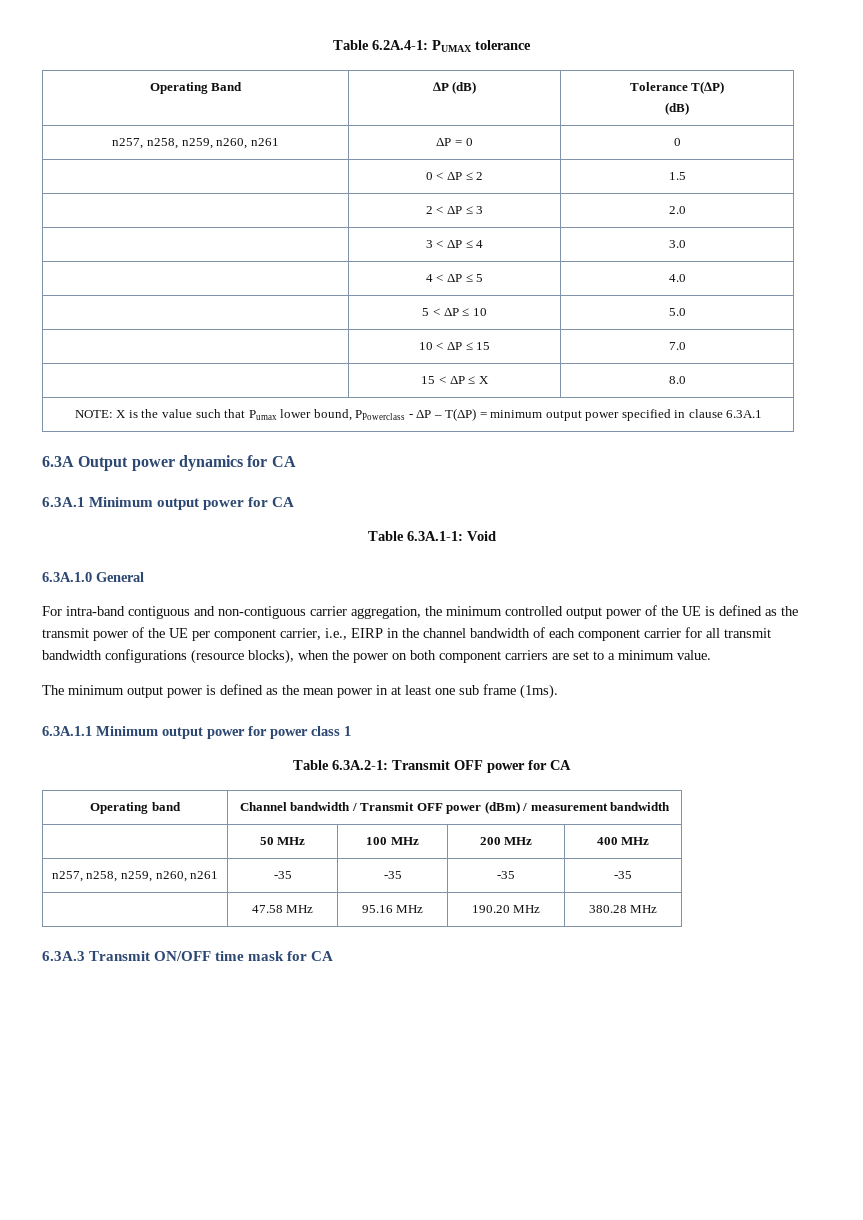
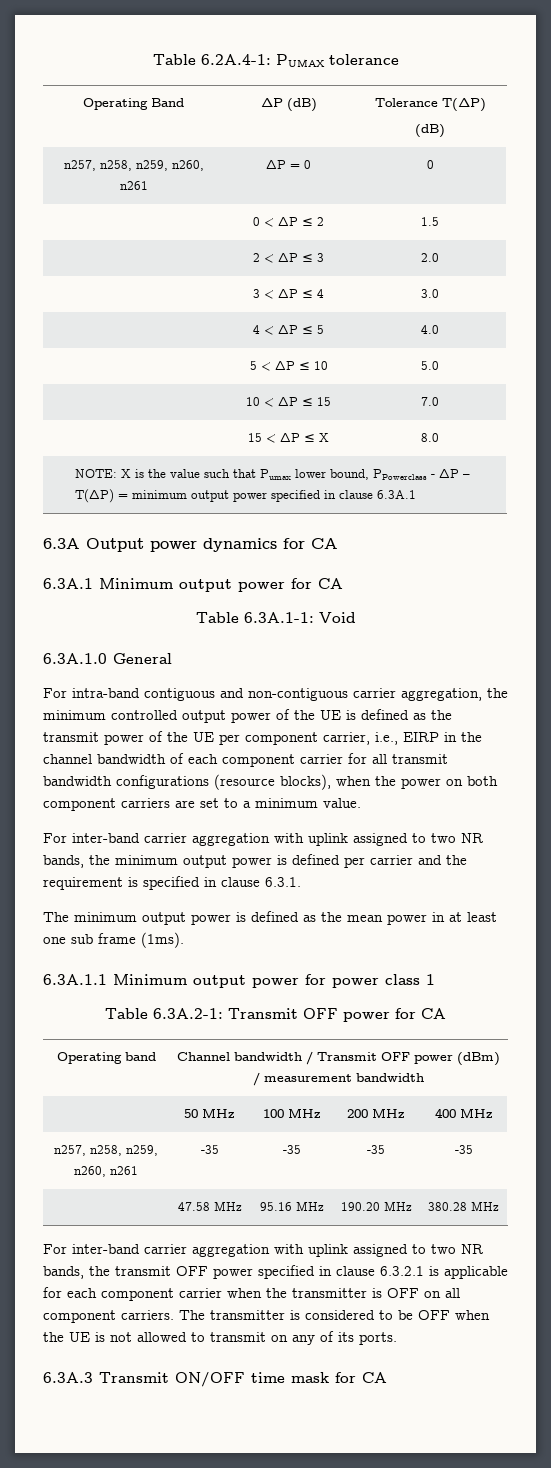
+ For inter-band carrier aggregation with uplink assigned to two NR bands, the minimum output power is defined per carrier and the requirement is specified in clause 6.3.1.
+ For inter-band carrier aggregation with uplink assigned to two NR bands, the transmit OFF power specified in clause 6.3.2.1 is applicable for each component carrier when the transmitter is OFF on all component carriers. The transmitter is considered to be OFF when the UE is not allowed to transmit on any of its ports.

